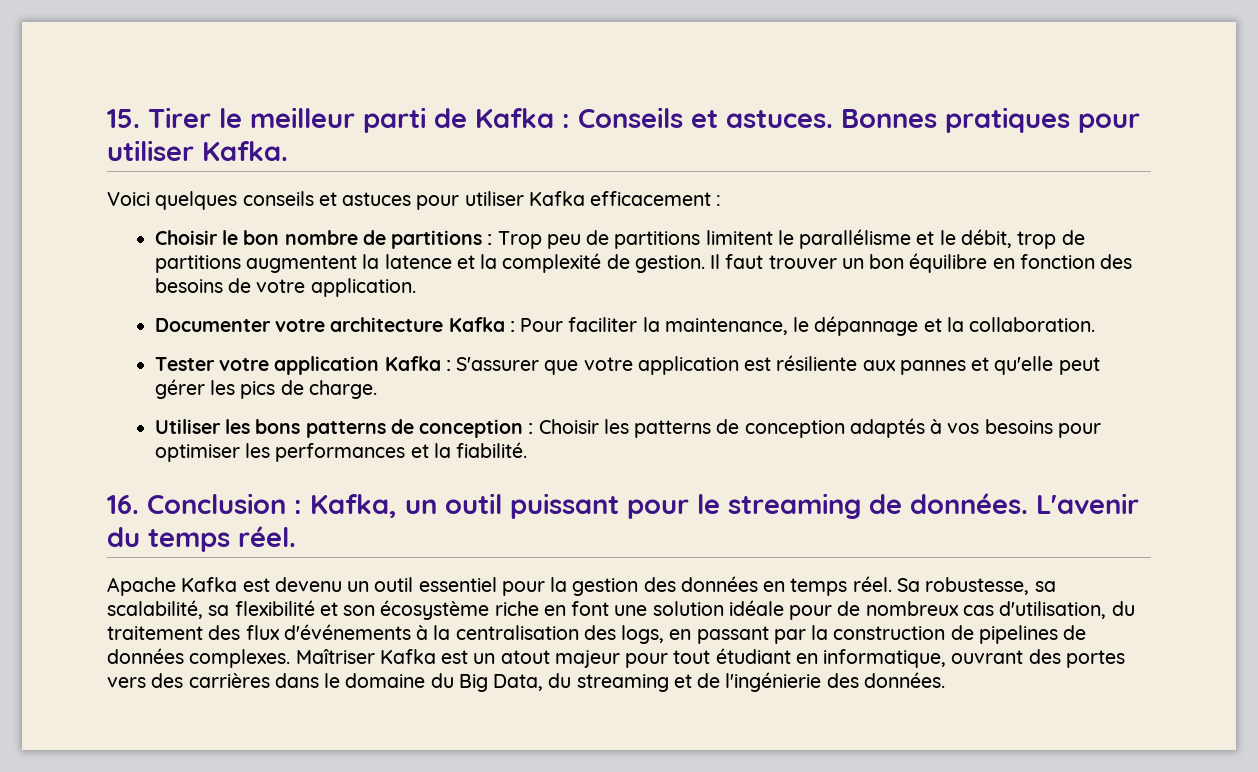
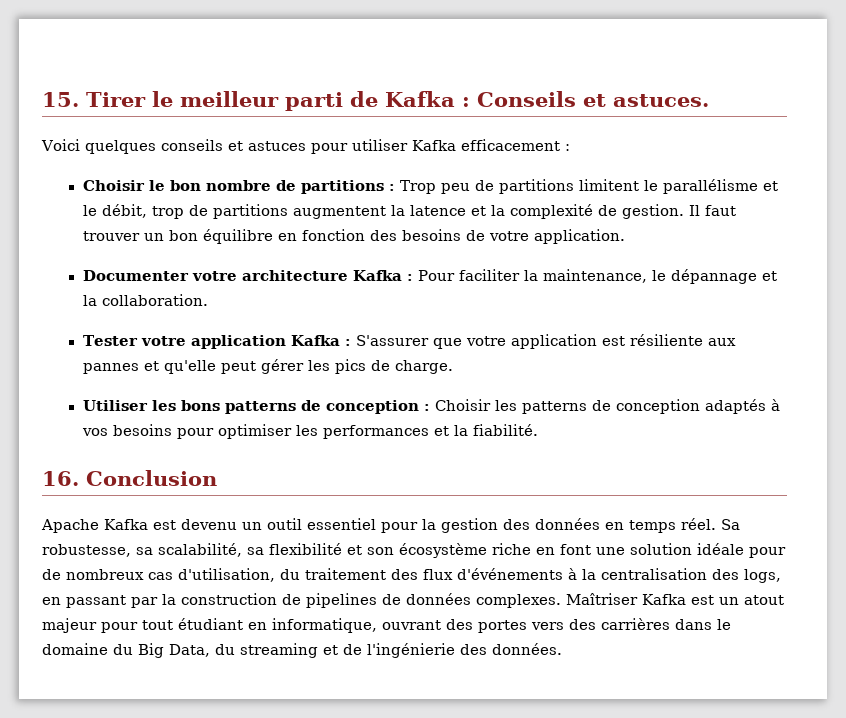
- Bonnes pratiques pour utiliser Kafka.
- 16. Conclusion : Kafka, un outil puissant pour le streaming de données. L'avenir du temps réel.
+ 16. Conclusion

